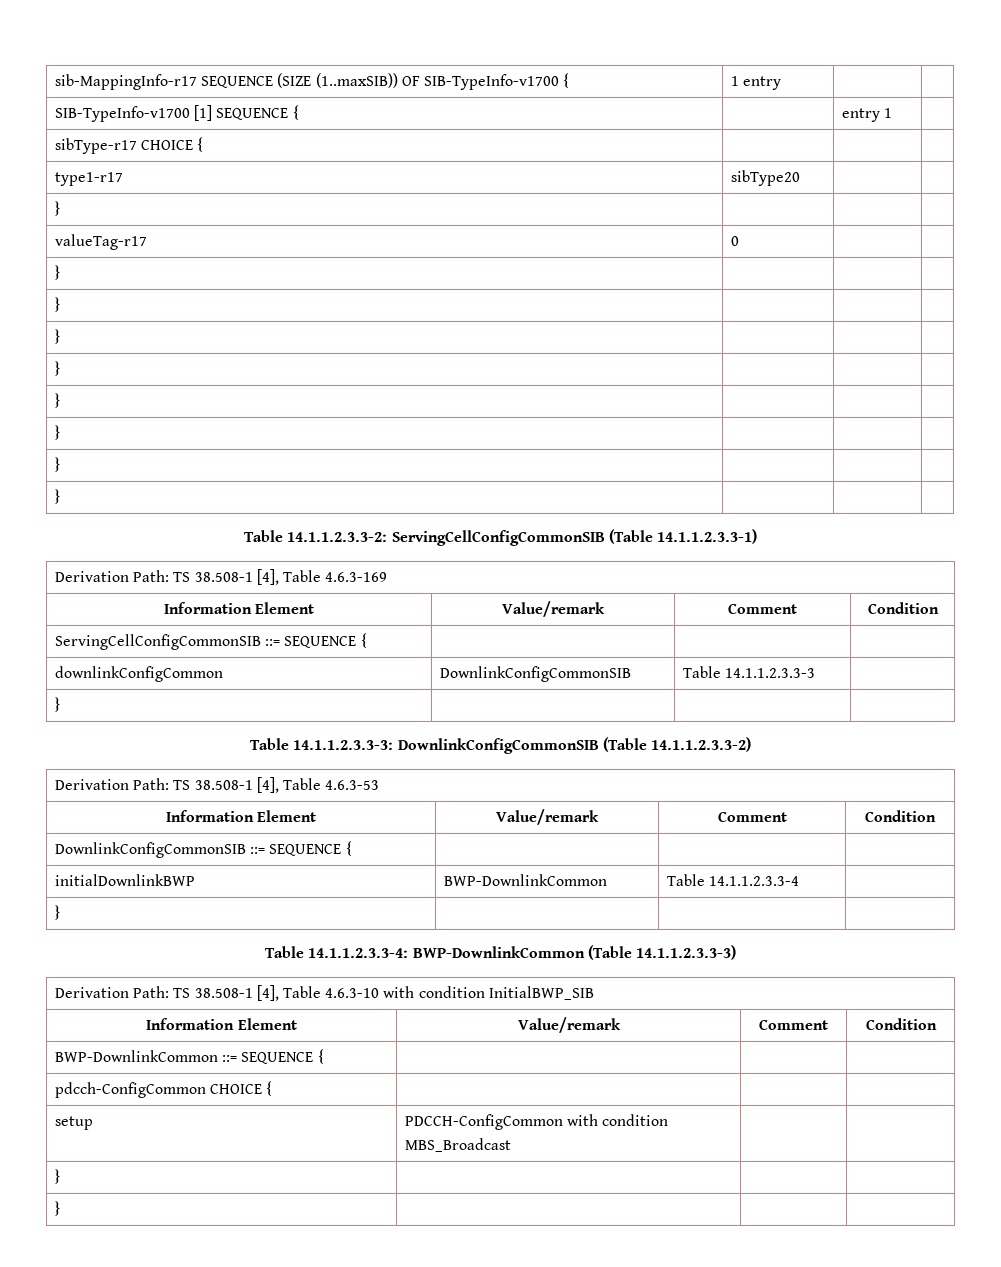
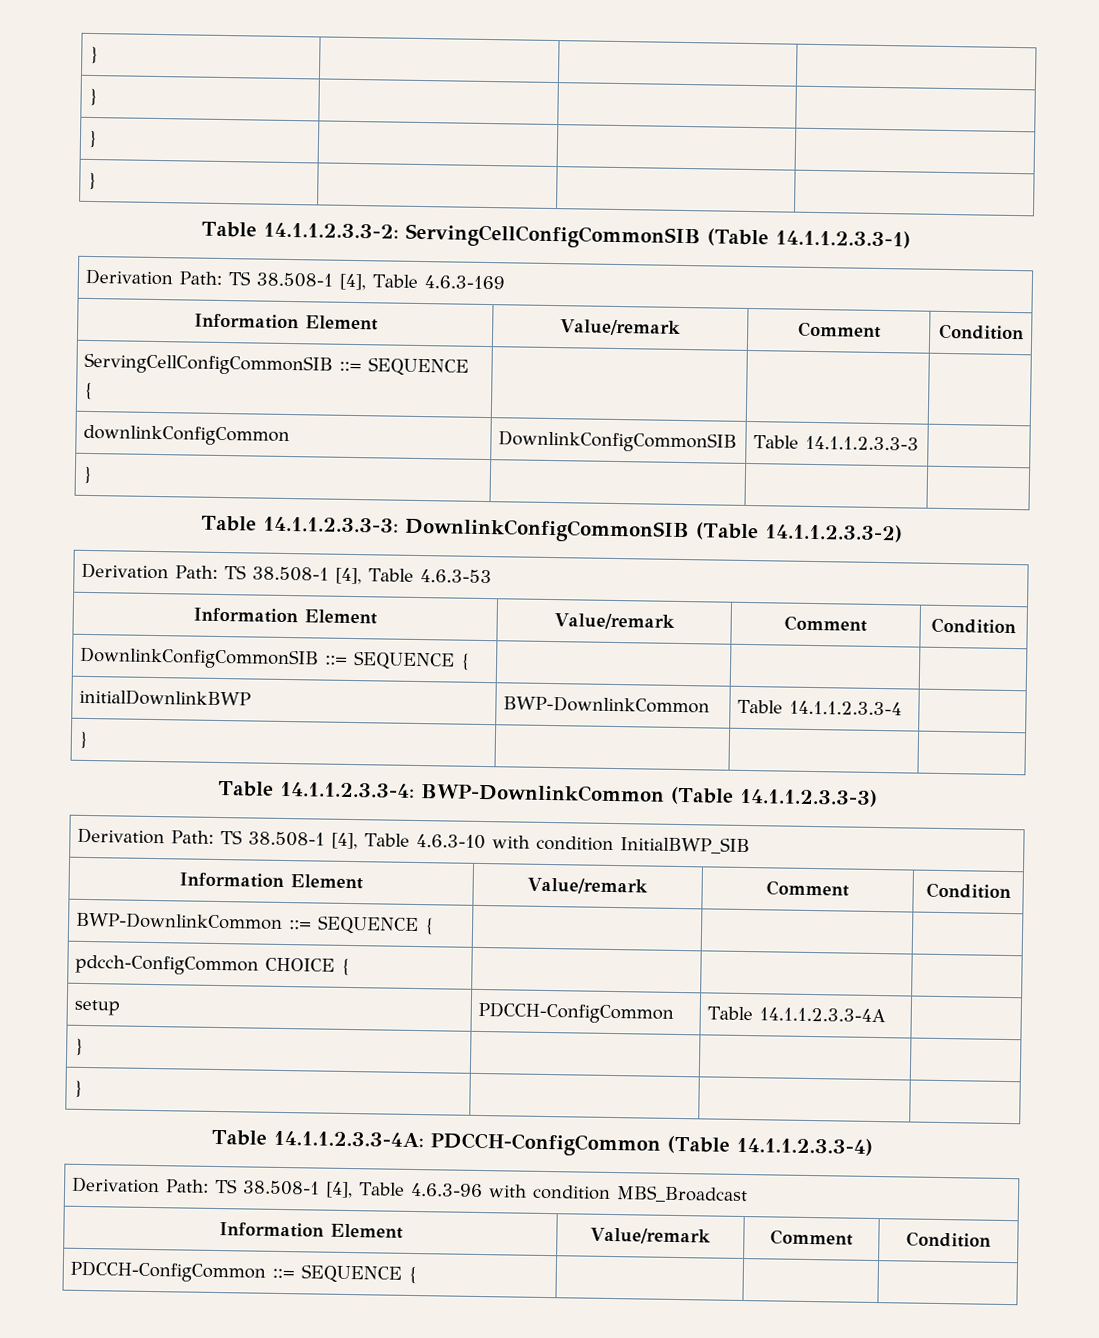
- sib-MappingInfo-r17 SEQUENCE (SIZE (1..maxSIB)) OF SIB-TypeInfo-v1700 { | 1 entry | |
- SIB-TypeInfo-v1700 [1] SEQUENCE { | | entry 1 |
- sibType-r17 CHOICE { | | |
- type1-r17 | sibType20 | |
- } | | |
- valueTag-r17 | 0 | |
- } | | |
- } | | |
- } | | |
- } | | |
- setup | PDCCH-ConfigCommon with condition
- MBS_Broadcast | |
+ setup | PDCCH-ConfigCommon | Table 14.1.1.2.3.3-4A |
  } | | |
  } | | |
+ Table 14.1.1.2.3.3-4A: PDCCH-ConfigCommon (Table 14.1.1.2.3.3-4)
+ Derivation Path: TS 38.508-1 [4], Table 4.6.3-96 with condition MBS_Broadcast
+ Information Element | Value/remark | Comment | Condition
+ PDCCH-ConfigCommon ::= SEQUENCE { | | |

